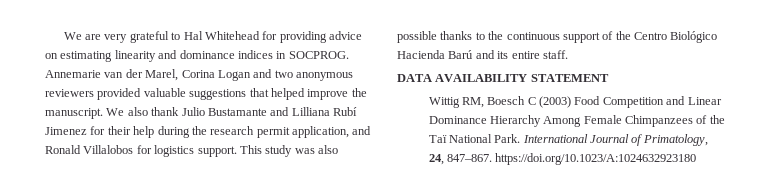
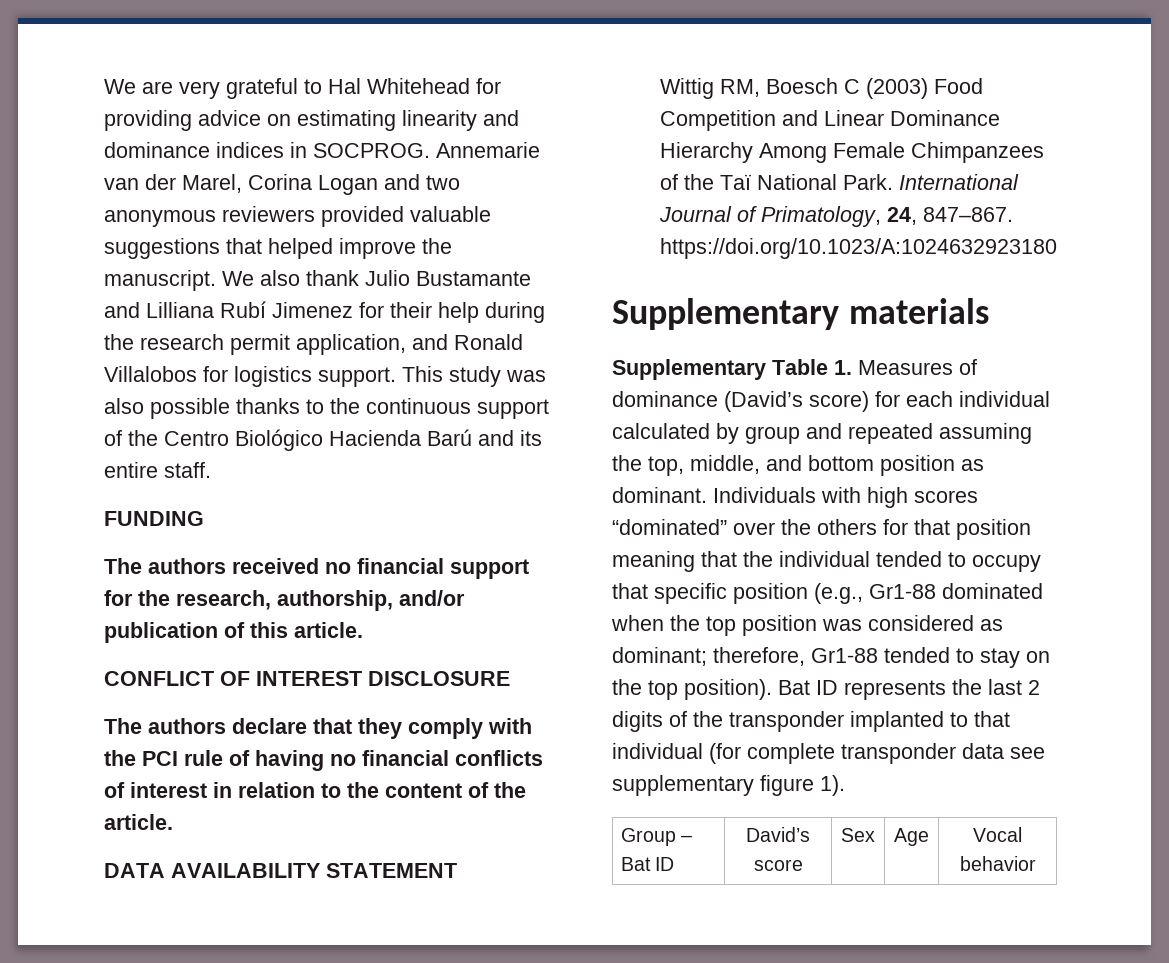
+ FUNDING
+ The authors received no financial support for the research, authorship, and/or publication of this article.
+ CONFLICT OF INTEREST DISCLOSURE
+ The authors declare that they comply with the PCI rule of having no financial conflicts of interest in relation to the content of the article.
+ Supplementary materials
+ Supplementary Table 1. Measures of dominance (David’s score) for each individual calculated by group and repeated assuming the top, middle, and bottom position as dominant. Individuals with high scores “dominated” over the others for that position meaning that the individual tended to occupy that specific position (e.g., Gr1-88 dominated when the top position was considered as dominant; therefore, Gr1-88 tended to stay on the top position). Bat ID represents the last 2 digits of the transponder implanted to that individual (for complete transponder data see supplementary figure 1).
+ Group – Bat ID | David’s score | Sex | Age | Vocal behavior

